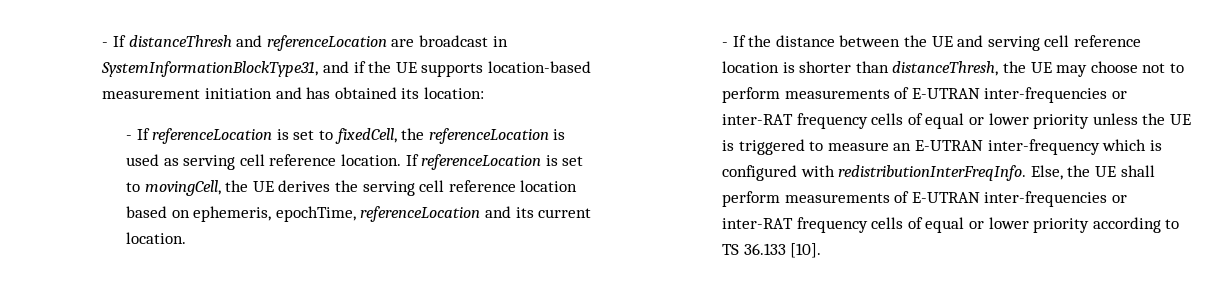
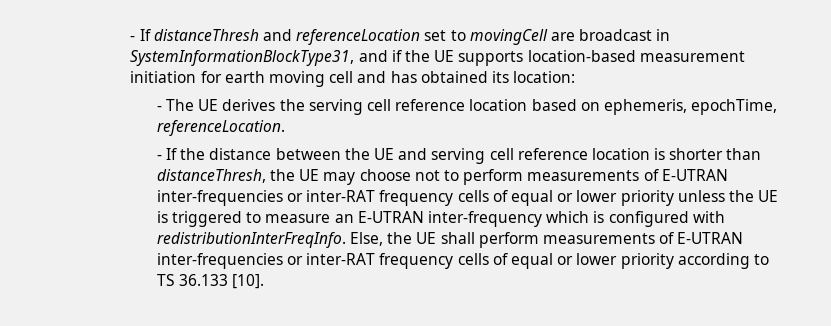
- - If distanceThresh and referenceLocation are broadcast in SystemInformationBlockType31, and if the UE supports location-based measurement initiation and has obtained its location:
+ - If distanceThresh and referenceLocation set to movingCell are broadcast in SystemInformationBlockType31, and if the UE supports location-based measurement initiation for earth moving cell and has obtained its location:
- - If referenceLocation is set to fixedCell, the referenceLocation is used as serving cell reference location. If referenceLocation is set to movingCell, the UE derives the serving cell reference location based on ephemeris, epochTime, referenceLocation and its current location.
+ - The UE derives the serving cell reference location based on ephemeris, epochTime, referenceLocation.

